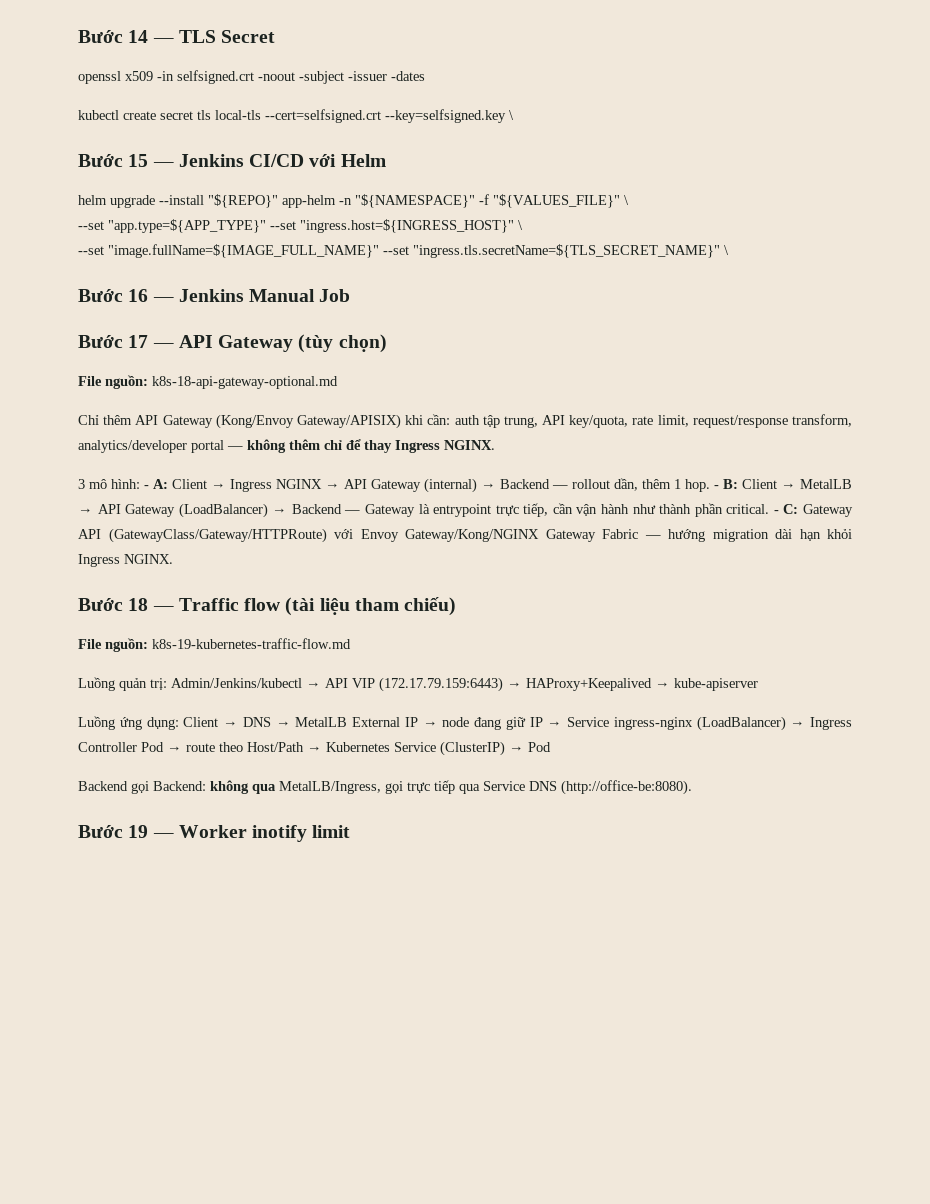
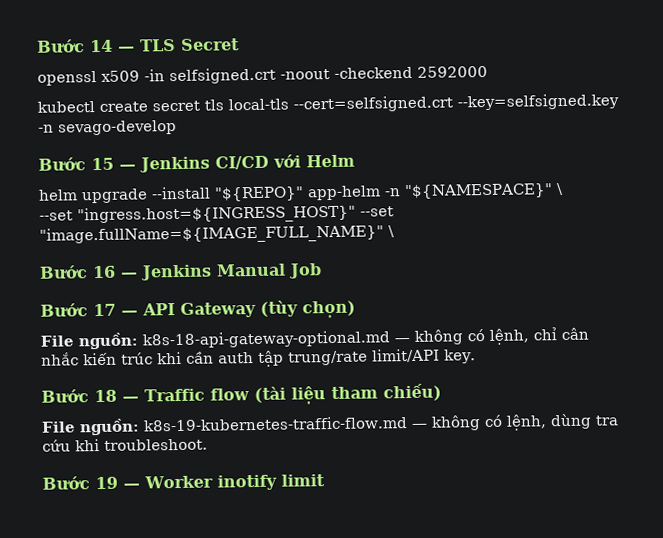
- openssl x509 -in selfsigned.crt -noout -subject -issuer -dates
+ openssl x509 -in selfsigned.crt -noout -checkend 2592000
- kubectl create secret tls local-tls --cert=selfsigned.crt --key=selfsigned.key \
+ kubectl create secret tls local-tls --cert=selfsigned.crt --key=selfsigned.key -n sevago-develop
- helm upgrade --install "${REPO}" app-helm -n "${NAMESPACE}" -f "${VALUES_FILE}" \
- --set "app.type=${APP_TYPE}" --set "ingress.host=${INGRESS_HOST}" \
- --set "image.fullName=${IMAGE_FULL_NAME}" --set "ingress.tls.secretName=${TLS_SECRET_NAME}" \
+ helm upgrade --install "${REPO}" app-helm -n "${NAMESPACE}" \
+ --set "ingress.host=${INGRESS_HOST}" --set "image.fullName=${IMAGE_FULL_NAME}" \
- File nguồn: k8s-18-api-gateway-optional.md
- Chỉ thêm API Gateway (Kong/Envoy Gateway/APISIX) khi cần: auth tập trung, API key/quota, rate limit, request/response transform, analytics/developer portal — không thêm chỉ để thay Ingress NGINX.
- 3 mô hình: - A: Client → Ingress NGINX → API Gateway (internal) → Backend — rollout dần, thêm 1 hop. - B: Client → MetalLB → API Gateway (LoadBalancer) → Backend — Gateway là entrypoint trực tiếp, cần vận hành như thành phần critical. - C: Gateway API (GatewayClass/Gateway/HTTPRoute) với Envoy Gateway/Kong/NGINX Gateway Fabric — hướng migration dài hạn khỏi Ingress NGINX.
+ File nguồn: k8s-18-api-gateway-optional.md — không có lệnh, chỉ cân nhắc kiến trúc khi cần auth tập trung/rate limit/API key.
- File nguồn: k8s-19-kubernetes-traffic-flow.md
- Luồng quản trị: Admin/Jenkins/kubectl → API VIP (172.17.79.159:6443) → HAProxy+Keepalived → kube-apiserver
- Luồng ứng dụng: Client → DNS → MetalLB External IP → node đang giữ IP → Service ingress-nginx (LoadBalancer) → Ingress Controller Pod → route theo Host/Path → Kubernetes Service (ClusterIP) → Pod
- Backend gọi Backend: không qua MetalLB/Ingress, gọi trực tiếp qua Service DNS (http://office-be:8080).
+ File nguồn: k8s-19-kubernetes-traffic-flow.md — không có lệnh, dùng tra cứu khi troubleshoot.

